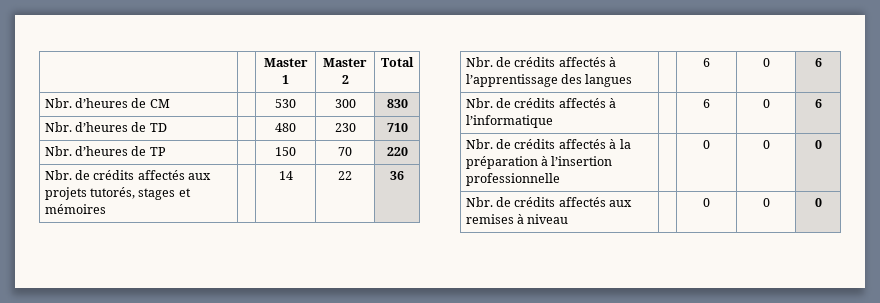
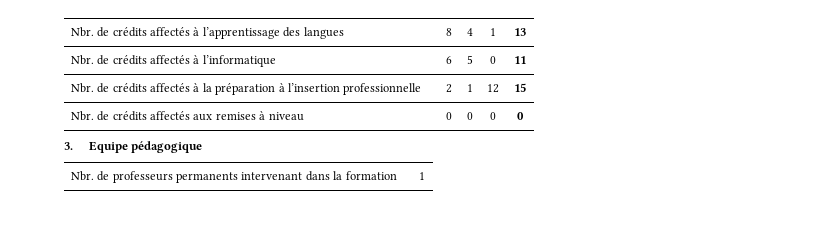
- | | Master 1 | Master 2 | Total
- Nbr. d’heures de CM | | 530 | 300 | 830
- Nbr. d’heures de TD | | 480 | 230 | 710
- Nbr. d’heures de TP | | 150 | 70 | 220
- Nbr. de crédits affectés aux projets tutorés, stages et mémoires | | 14 | 22 | 36
- Nbr. de crédits affectés à l’apprentissage des langues | | 6 | 0 | 6
+ Nbr. de crédits affectés à l’apprentissage des langues | 8 | 4 | 1 | 13
- Nbr. de crédits affectés à l’informatique | | 6 | 0 | 6
+ Nbr. de crédits affectés à l’informatique | 6 | 5 | 0 | 11
- Nbr. de crédits affectés à la préparation à l’insertion professionnelle | | 0 | 0 | 0
+ Nbr. de crédits affectés à la préparation à l’insertion professionnelle | 2 | 1 | 12 | 15
- Nbr. de crédits affectés aux remises à niveau | | 0 | 0 | 0
+ Nbr. de crédits affectés aux remises à niveau | 0 | 0 | 0 | 0
+ 3. Equipe pédagogique
+ Nbr. de professeurs permanents intervenant dans la formation | 1

